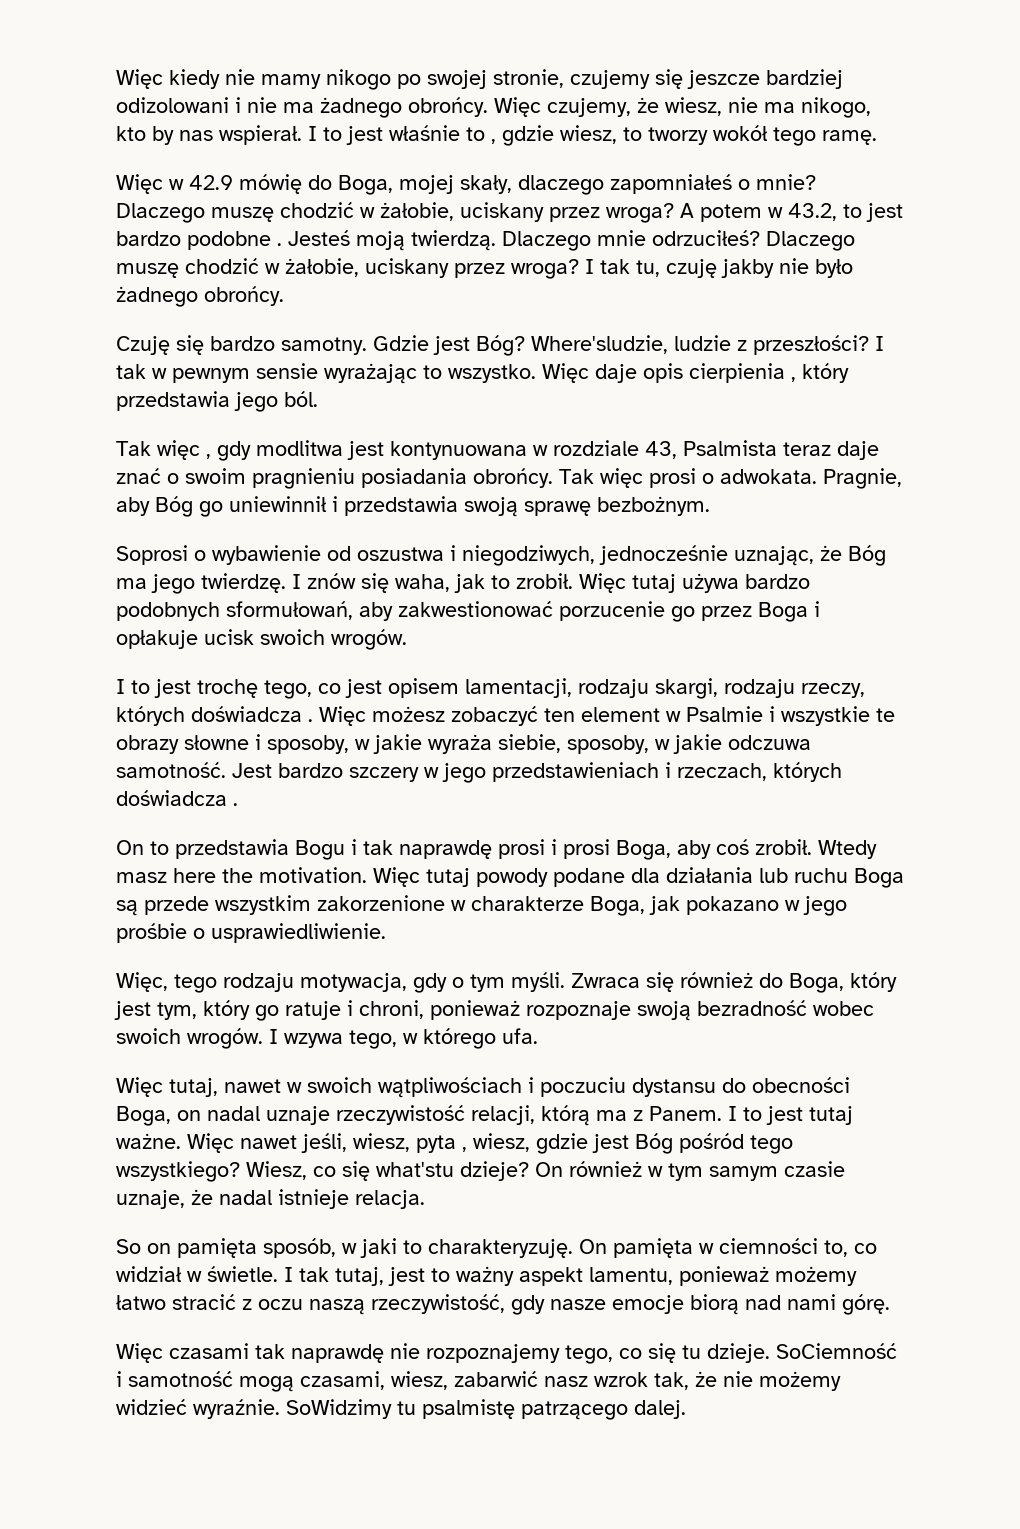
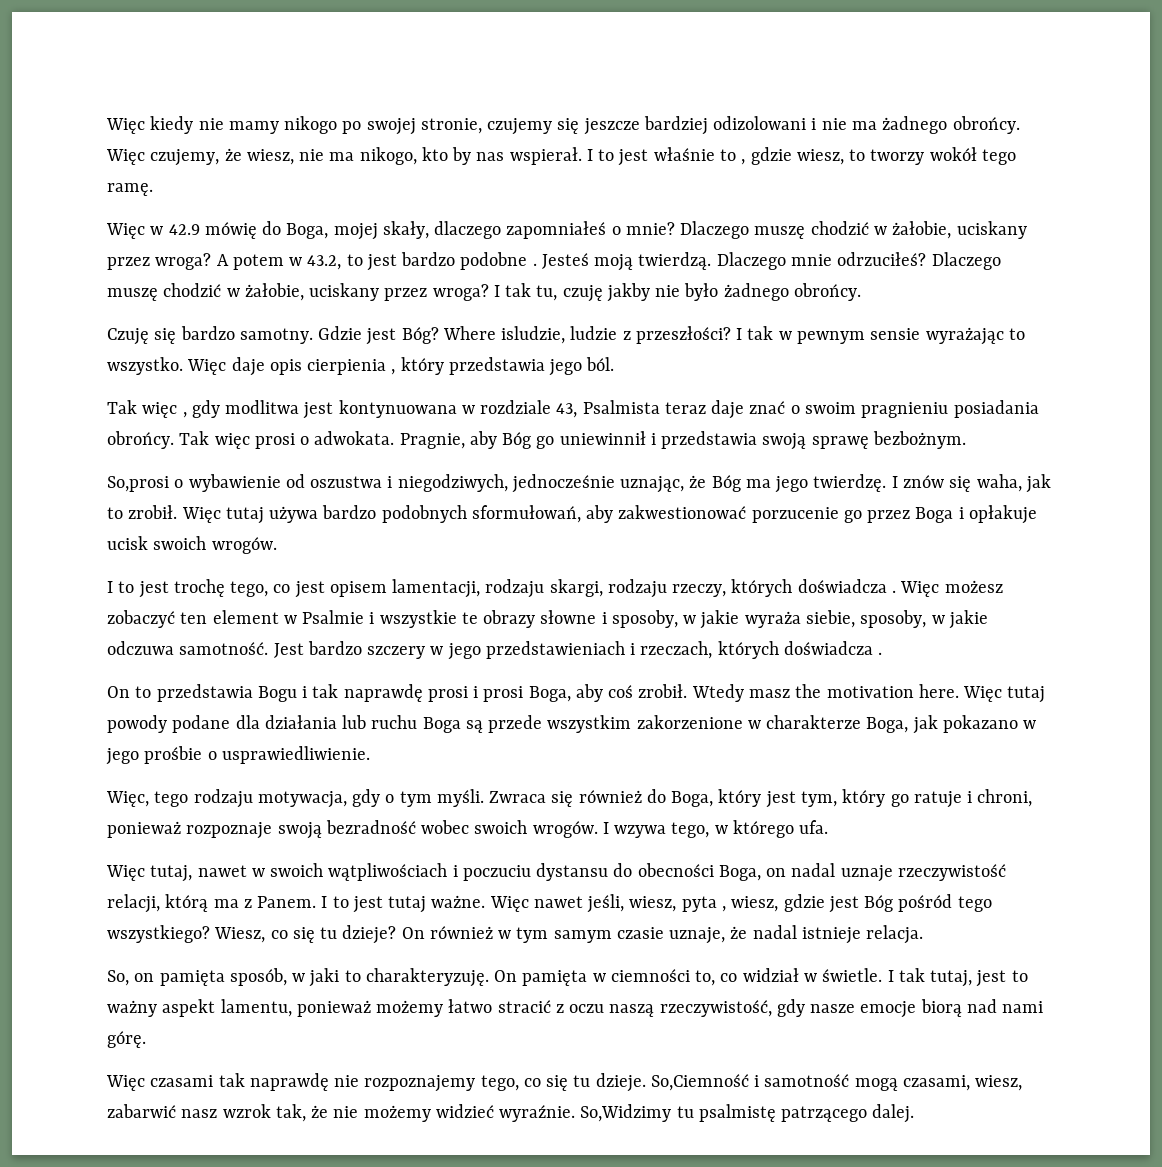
- Where'sludzie, ludzie z przeszłości?
+ Where isludzie, ludzie z przeszłości?
- Soprosi o wybawienie od oszustwa i niegodziwych, jednocześnie uznając, że Bóg ma jego twierdzę.
+ So,prosi o wybawienie od oszustwa i niegodziwych, jednocześnie uznając, że Bóg ma jego twierdzę.
- Wtedy masz here the motivation.
+ Wtedy masz the motivation here.
- Wiesz, co się what'stu dzieje?
+ Wiesz, co się tu dzieje?
- So on pamięta sposób, w jaki to charakteryzuję.
+ So, on pamięta sposób, w jaki to charakteryzuję.
- SoCiemność i samotność mogą czasami, wiesz, zabarwić nasz wzrok tak, że nie możemy widzieć wyraźnie.
+ So,Ciemność i samotność mogą czasami, wiesz, zabarwić nasz wzrok tak, że nie możemy widzieć wyraźnie.
- SoWidzimy tu psalmistę patrzącego dalej.
+ So,Widzimy tu psalmistę patrzącego dalej.

